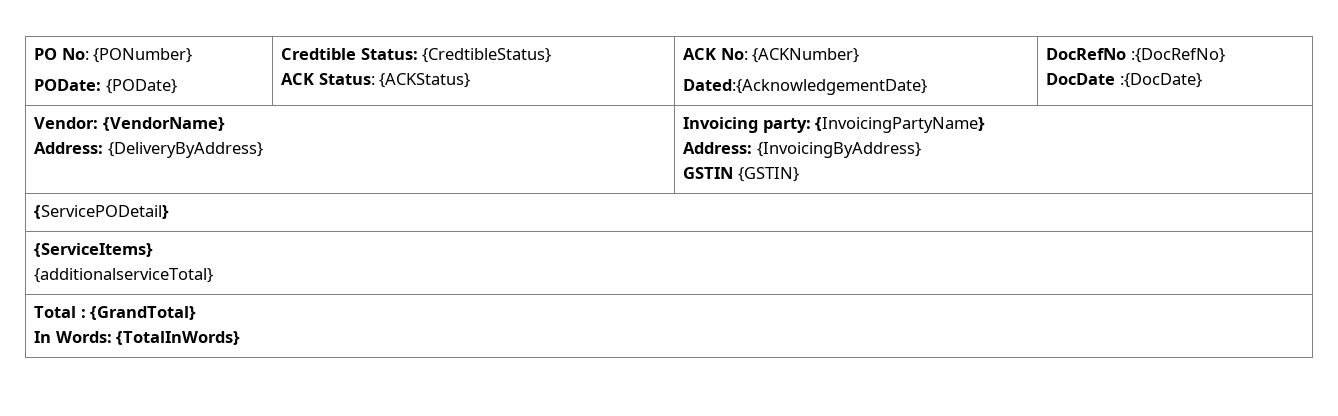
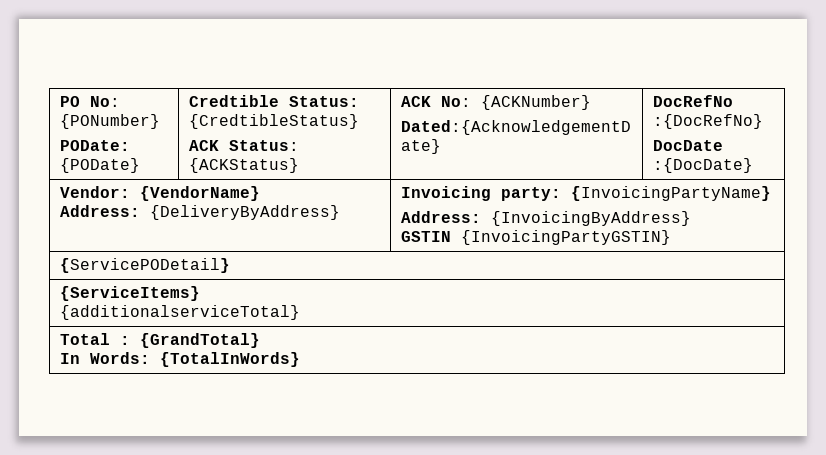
  Vendor: {VendorName}
  Address: {DeliveryByAddress} | Invoicing party: {InvoicingPartyName}
  Address: {InvoicingByAddress}
- GSTIN {GSTIN}
+ GSTIN {InvoicingPartyGSTIN}

